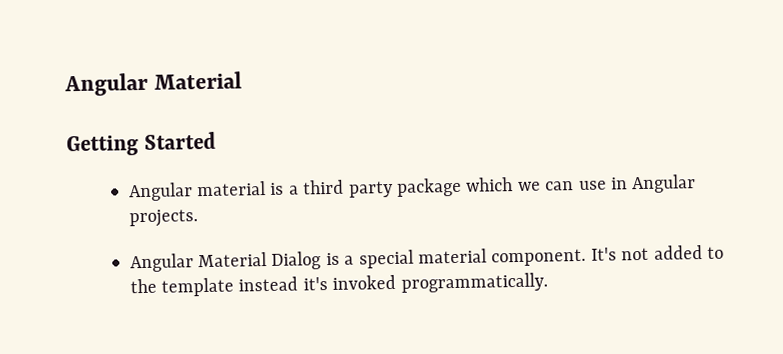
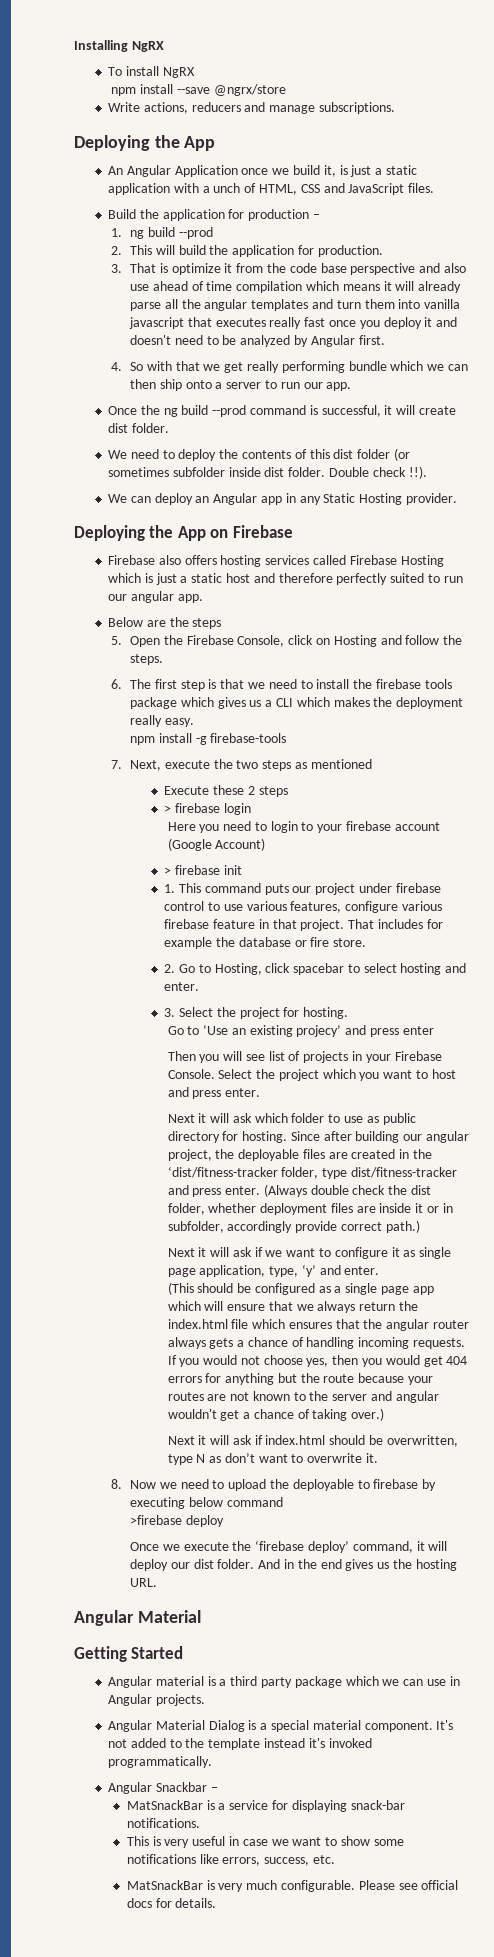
+ Installing NgRX
+ To install NgRX
+ npm install --save @ngrx/store
+ Write actions, reducers and manage subscriptions.
+ Deploying the App
+ An Angular Application once we build it, is just a static application with a unch of HTML, CSS and JavaScript files.
+ Build the application for production –
+ 1. ng build --prod
+ 2. This will build the application for production.
+ 3. That is optimize it from the code base perspective and also use ahead of time compilation which means it will already parse all the angular templates and turn them into vanilla javascript that executes really fast once you deploy it and doesn't need to be analyzed by Angular first.
+ 4. So with that we get really performing bundle which we can then ship onto a server to run our app.
+ Once the ng build --prod command is successful, it will create dist folder.
+ We need to deploy the contents of this dist folder (or sometimes subfolder inside dist folder. Double check !!).
+ We can deploy an Angular app in any Static Hosting provider.
+ Deploying the App on Firebase
+ Firebase also offers hosting services called Firebase Hosting which is just a static host and therefore perfectly suited to run our angular app.
+ Below are the steps
+ 5. Open the Firebase Console, click on Hosting and follow the steps.
+ 6. The first step is that we need to install the firebase tools package which gives us a CLI which makes the deployment really easy.
+ npm install -g firebase-tools
+ 7. Next, execute the two steps as mentioned
+ Execute these 2 steps
+ > firebase login
+ Here you need to login to your firebase account (Google Account)
+ > firebase init
+ 1. This command puts our project under firebase control to use various features, configure various firebase feature in that project. That includes for example the database or fire store.
+ 2. Go to Hosting, click spacebar to select hosting and enter.
+ 3. Select the project for hosting.
+ Go to ‘Use an existing projecy’ and press enter
+ Then you will see list of projects in your Firebase Console. Select the project which you want to host and press enter.
+ Next it will ask which folder to use as public directory for hosting. Since after building our angular project, the deployable files are created in the ‘dist/fitness-tracker folder, type dist/fitness-tracker and press enter. (Always double check the dist folder, whether deployment files are inside it or in subfolder, accordingly provide correct path.)
+ Next it will ask if we want to configure it as single page application, type, ‘y’ and enter.
+ (This should be configured as a single page app which will ensure that we always return the index.html file which ensures that the angular router always gets a chance of handling incoming requests. If you would not choose yes, then you would get 404 errors for anything but the route because your routes are not known to the server and angular wouldn't get a chance of taking over.)
+ Next it will ask if index.html should be overwritten, type N as don’t want to overwrite it.
+ 8. Now we need to upload the deployable to firebase by executing below command
+ >firebase deploy
+ Once we execute the ‘firebase deploy’ command, it will deploy our dist folder. And in the end gives us the hosting URL.
+ Angular Snackbar –
+ MatSnackBar is a service for displaying snack-bar notifications.
+ This is very useful in case we want to show some notifications like errors, success, etc.
+ MatSnackBar is very much configurable. Please see official docs for details.

